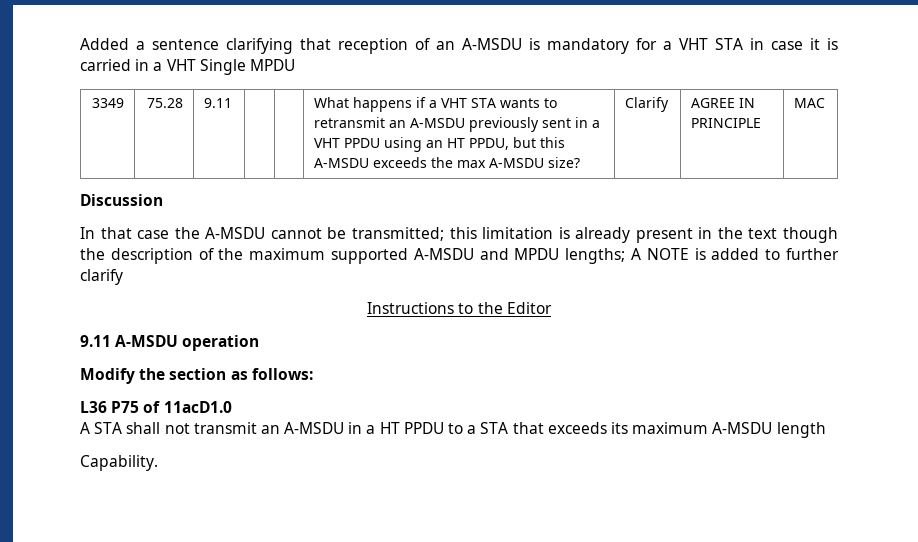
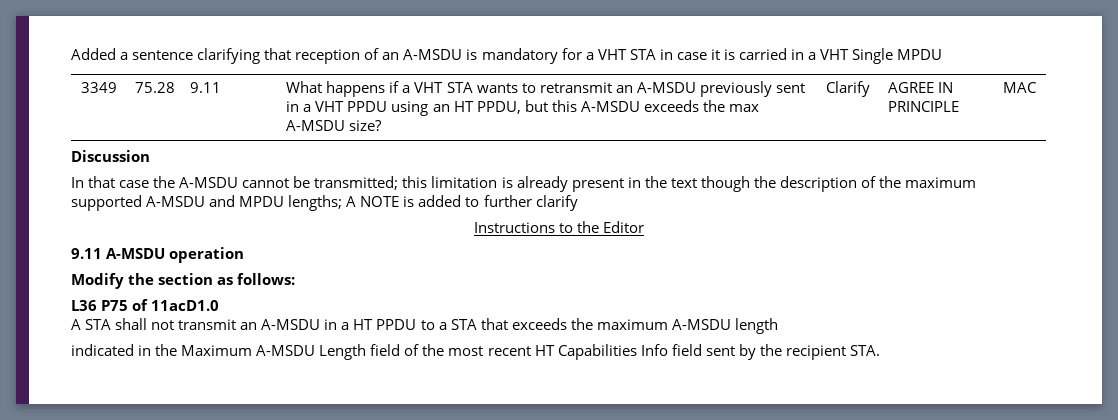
- A STA shall not transmit an A-MSDU in a HT PPDU to a STA that exceeds its maximum A-MSDU length
+ A STA shall not transmit an A-MSDU in a HT PPDU to a STA that exceeds the maximum A-MSDU length
- Capability.
+ indicated in the Maximum A-MSDU Length field of the most recent HT Capabilities Info field sent by the recipient STA.

